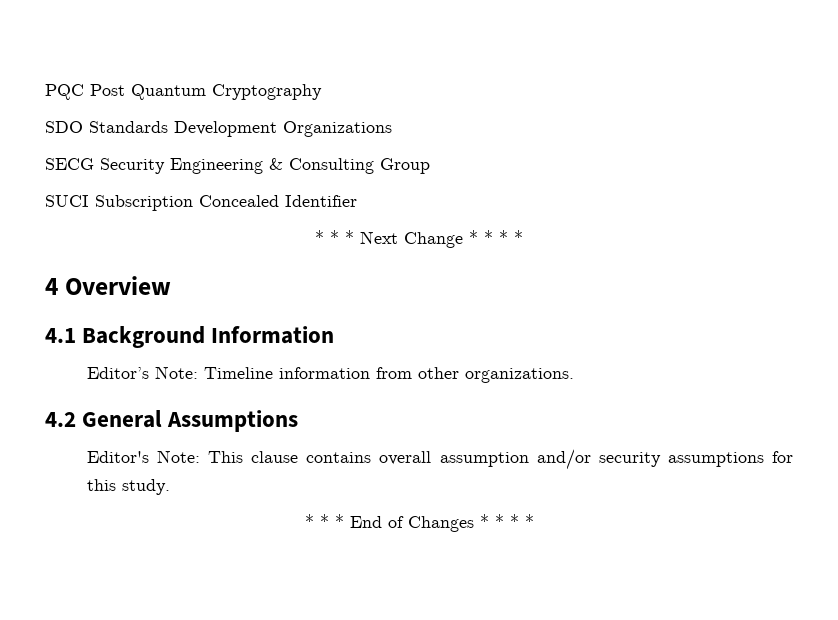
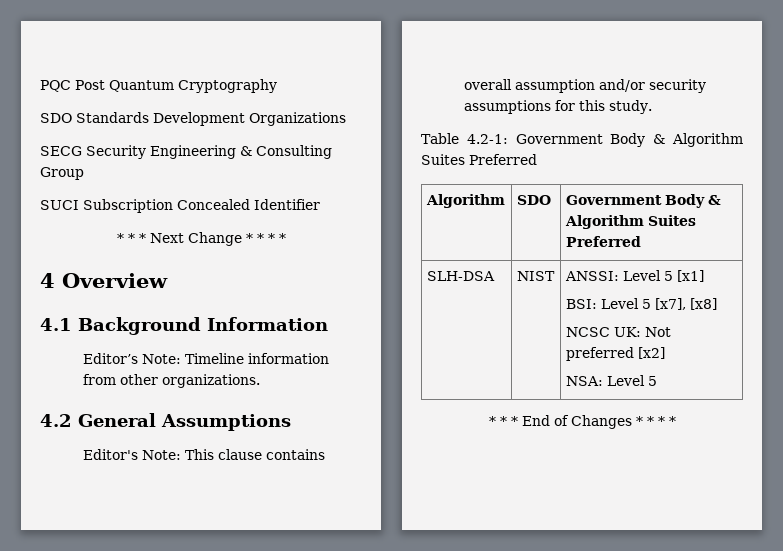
+ Table 4.2-1: Government Body & Algorithm Suites Preferred
+ Algorithm | SDO | Government Body & Algorithm Suites Preferred
+ SLH-DSA | NIST | ANSSI: Level 5 [x1]
+ BSI: Level 5 [x7], [x8]
+ NCSC UK: Not preferred [x2]
+ NSA: Level 5

